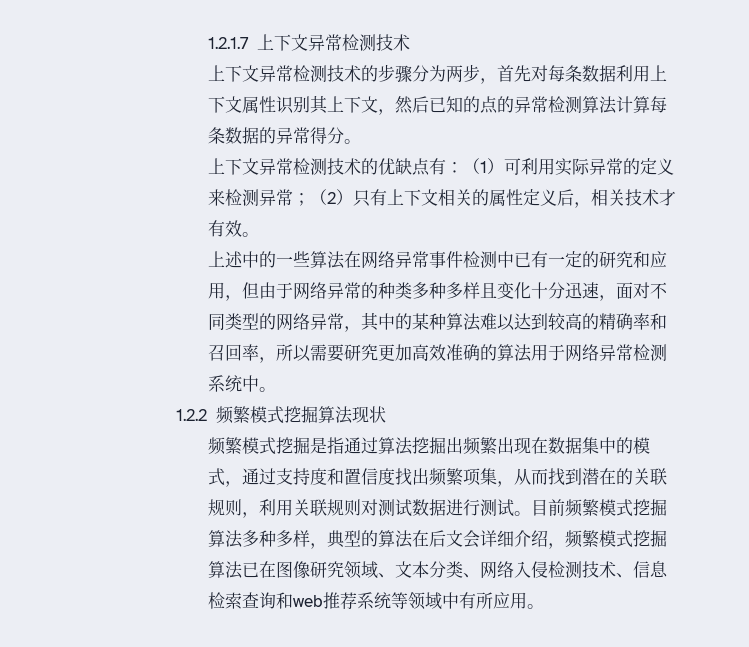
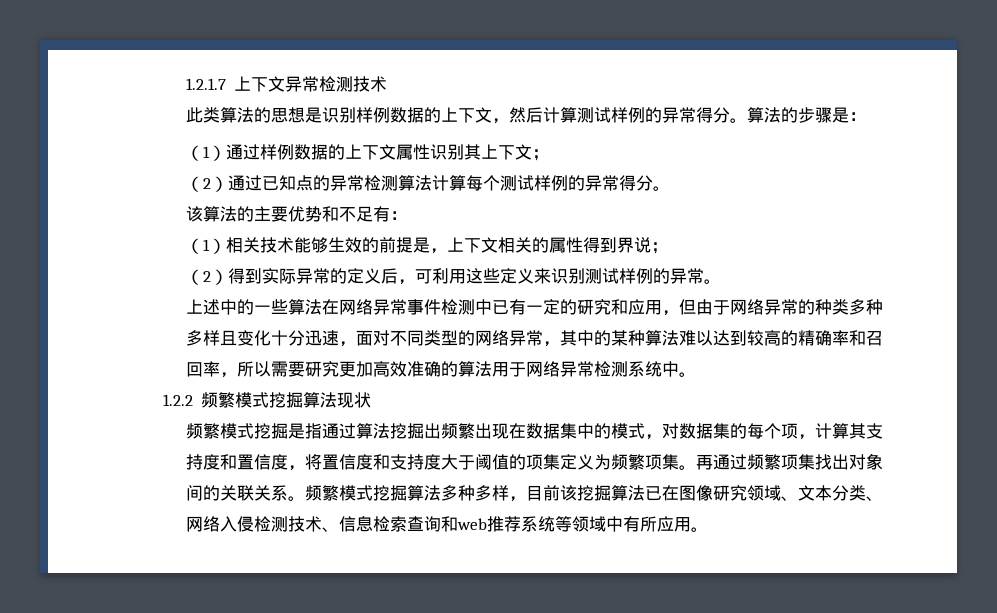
- 上下文异常检测技术的步骤分为两步，首先对每条数据利用上下文属性识别其上下文，然后已知的点的异常检测算法计算每条数据的异常得分。
+ 此类算法的思想是识别样例数据的上下文，然后计算测试样例的异常得分。算法的步骤是：
+ （1）通过样例数据的上下文属性识别其上下文；
+ （2）通过已知点的异常检测算法计算每个测试样例的异常得分。
- 上下文异常检测技术的优缺点有：（1）可利用实际异常的定义来检测异常；（2）只有上下文相关的属性定义后，相关技术才有效。
+ 该算法的主要优势和不足有：
+ （1）相关技术能够生效的前提是，上下文相关的属性得到界说；
+ （2）得到实际异常的定义后，可利用这些定义来识别测试样例的异常。
- 频繁模式挖掘是指通过算法挖掘出频繁出现在数据集中的模式，通过支持度和置信度找出频繁项集，从而找到潜在的关联规则，利用关联规则对测试数据进行测试。目前频繁模式挖掘算法多种多样，典型的算法在后文会详细介绍，频繁模式挖掘算法已在图像研究领域、文本分类、网络入侵检测技术、信息检索查询和web推荐系统等领域中有所应用。
+ 频繁模式挖掘是指通过算法挖掘出频繁出现在数据集中的模式，对数据集的每个项，计算其支持度和置信度，将置信度和支持度大于阈值的项集定义为频繁项集。再通过频繁项集找出对象间的关联关系。频繁模式挖掘算法多种多样，目前该挖掘算法已在图像研究领域、文本分类、网络入侵检测技术、信息检索查询和web推荐系统等领域中有所应用。

